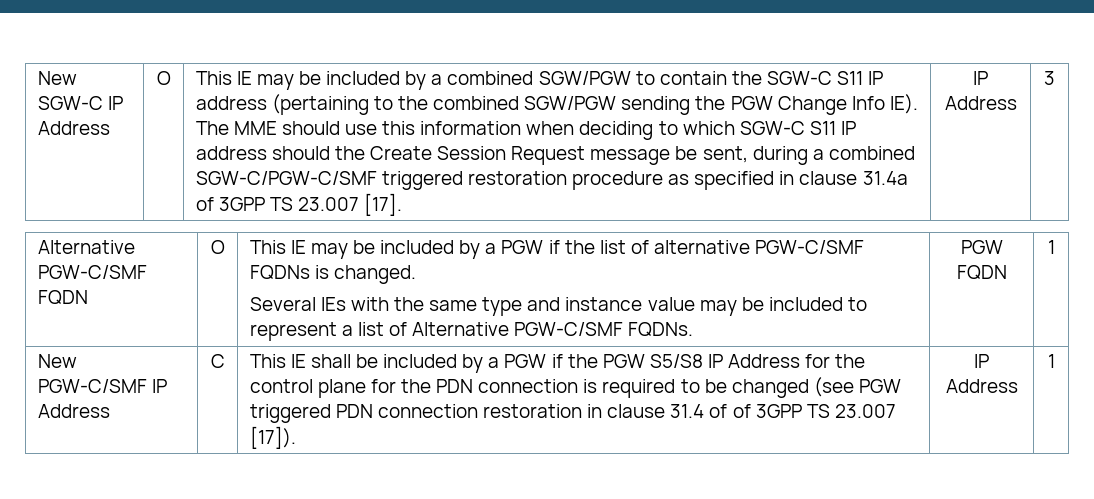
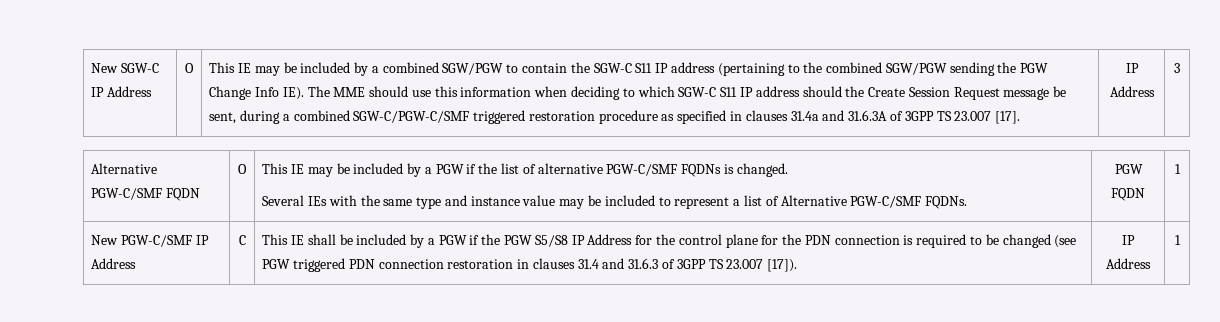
- This IE may be included by a combined SGW/PGW to contain the SGW-C S11 IP address (pertaining to the combined SGW/PGW sending the PGW Change Info IE). The MME should use this information when deciding to which SGW-C S11 IP address should the Create Session Request message be sent, during a combined SGW-C/PGW-C/SMF triggered restoration procedure as specified in clause 31.4a of 3GPP TS 23.007 [17].
+ This IE may be included by a combined SGW/PGW to contain the SGW-C S11 IP address (pertaining to the combined SGW/PGW sending the PGW Change Info IE). The MME should use this information when deciding to which SGW-C S11 IP address should the Create Session Request message be sent, during a combined SGW-C/PGW-C/SMF triggered restoration procedure as specified in clauses 31.4a and 31.6.3A of 3GPP TS 23.007 [17].
- This IE shall be included by a PGW if the PGW S5/S8 IP Address for the control plane for the PDN connection is required to be changed (see PGW triggered PDN connection restoration in clause 31.4 of of 3GPP TS 23.007 [17]).
+ This IE shall be included by a PGW if the PGW S5/S8 IP Address for the control plane for the PDN connection is required to be changed (see PGW triggered PDN connection restoration in clauses 31.4 and 31.6.3 of 3GPP TS 23.007 [17]).

